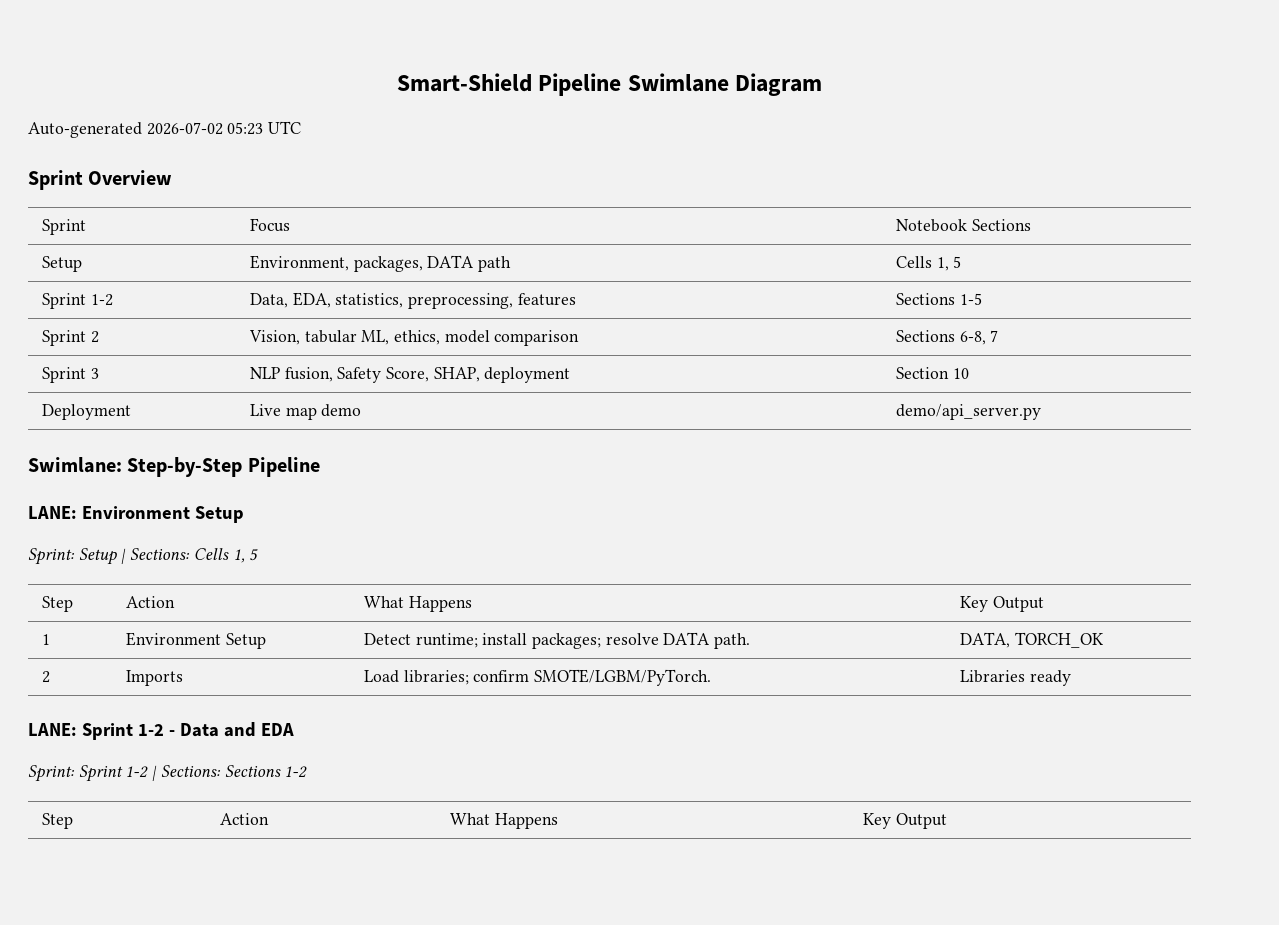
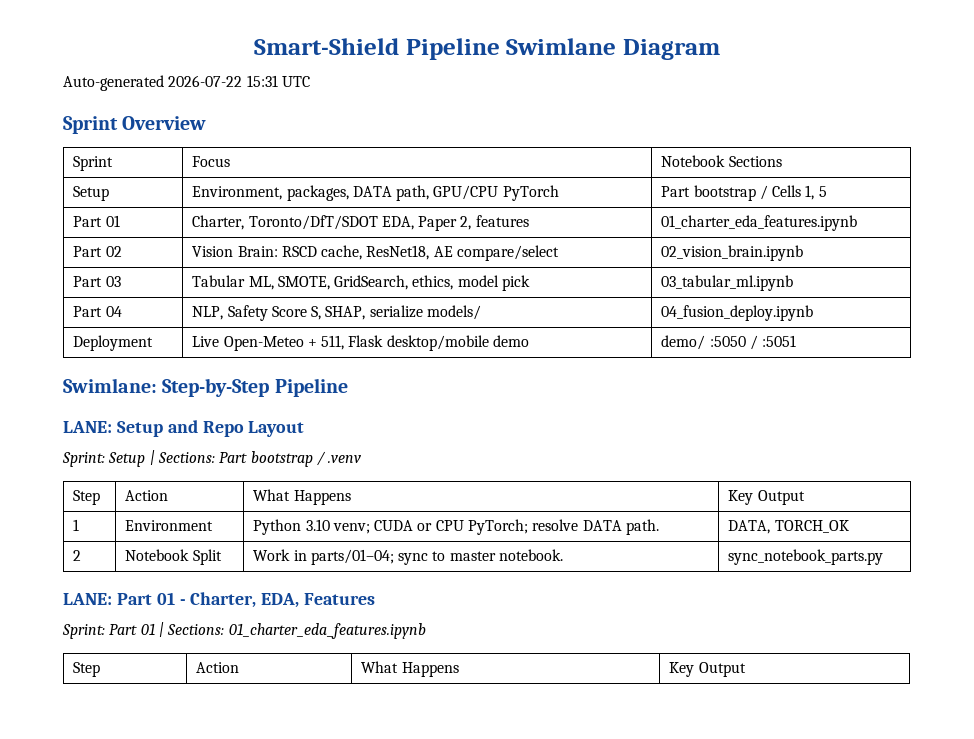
- Auto-generated 2026-07-02 05:23 UTC
+ Auto-generated 2026-07-22 15:31 UTC
- Setup | Environment, packages, DATA path | Cells 1, 5
- Sprint 1-2 | Data, EDA, statistics, preprocessing, features | Sections 1-5
- Sprint 2 | Vision, tabular ML, ethics, model comparison | Sections 6-8, 7
- Sprint 3 | NLP fusion, Safety Score, SHAP, deployment | Section 10
- Deployment | Live map demo | demo/api_server.py
+ Setup | Environment, packages, DATA path, GPU/CPU PyTorch | Part bootstrap / Cells 1, 5
+ Part 01 | Charter, Toronto/DfT/SDOT EDA, Paper 2, features | 01_charter_eda_features.ipynb
+ Part 02 | Vision Brain: RSCD cache, ResNet18, AE compare/select | 02_vision_brain.ipynb
+ Part 03 | Tabular ML, SMOTE, GridSearch, ethics, model pick | 03_tabular_ml.ipynb
+ Part 04 | NLP, Safety Score S, SHAP, serialize models/ | 04_fusion_deploy.ipynb
+ Deployment | Live Open-Meteo + 511, Flask desktop/mobile demo | demo/ :5050 / :5051
- LANE: Environment Setup
+ LANE: Setup and Repo Layout
- Sprint: Setup | Sections: Cells 1, 5
+ Sprint: Setup | Sections: Part bootstrap / .venv
- 1 | Environment Setup | Detect runtime; install packages; resolve DATA path. | DATA, TORCH_OK
+ 1 | Environment | Python 3.10 venv; CUDA or CPU PyTorch; resolve DATA path. | DATA, TORCH_OK
- 2 | Imports | Load libraries; confirm SMOTE/LGBM/PyTorch. | Libraries ready
- LANE: Sprint 1-2 - Data and EDA
- Sprint: Sprint 1-2 | Sections: Sections 1-2
+ 2 | Notebook Split | Work in parts/01–04; sync to master notebook. | sync_notebook_parts.py
+ LANE: Part 01 - Charter, EDA, Features
+ Sprint: Part 01 | Sections: 01_charter_eda_features.ipynb

